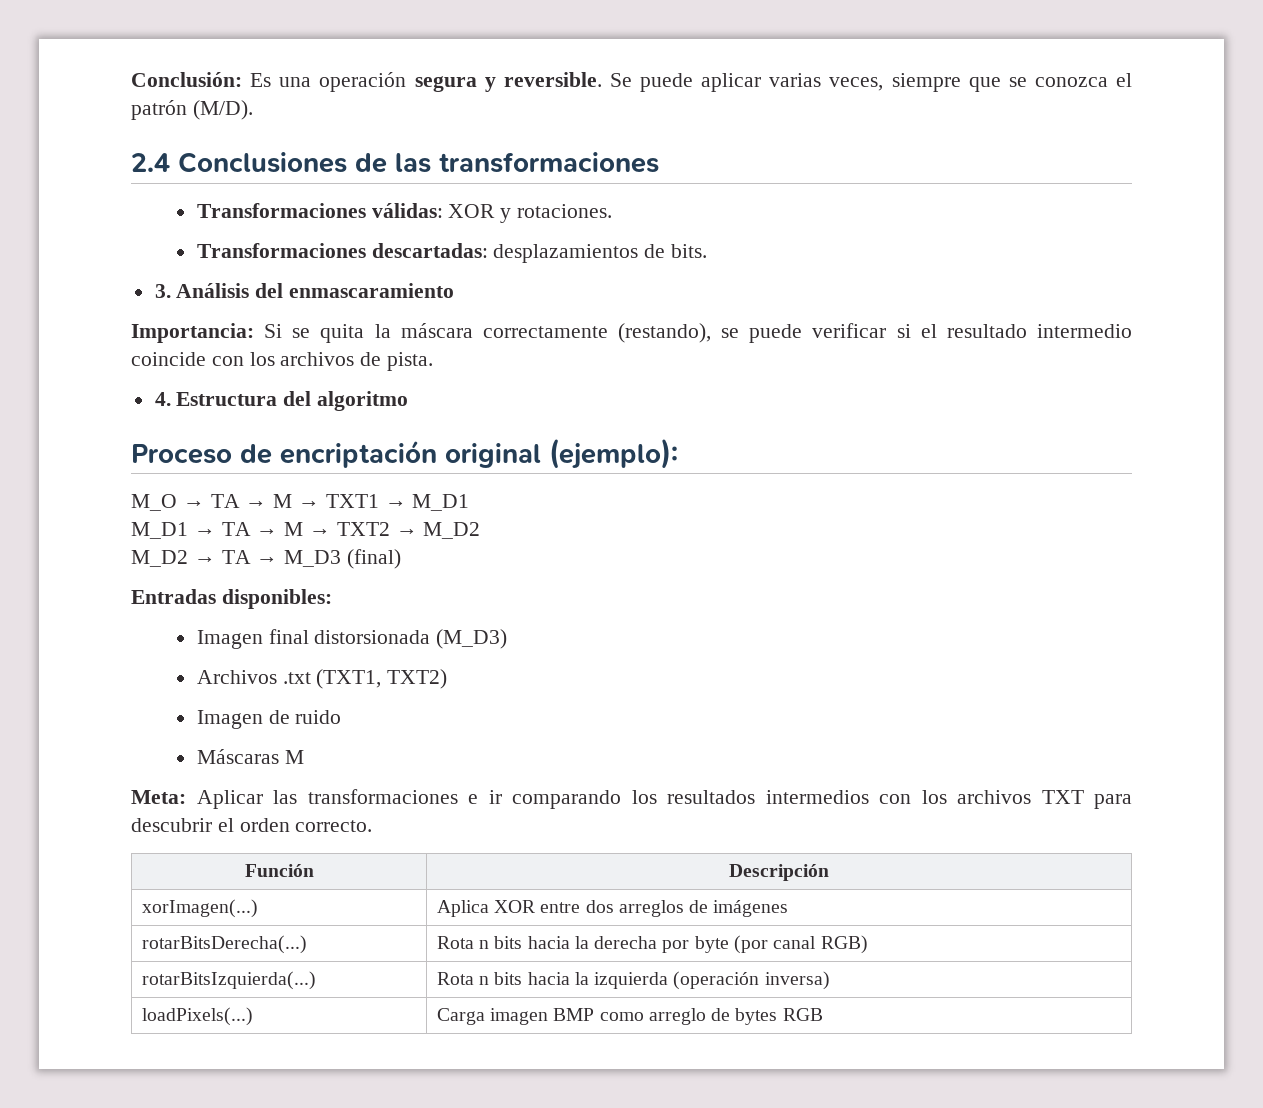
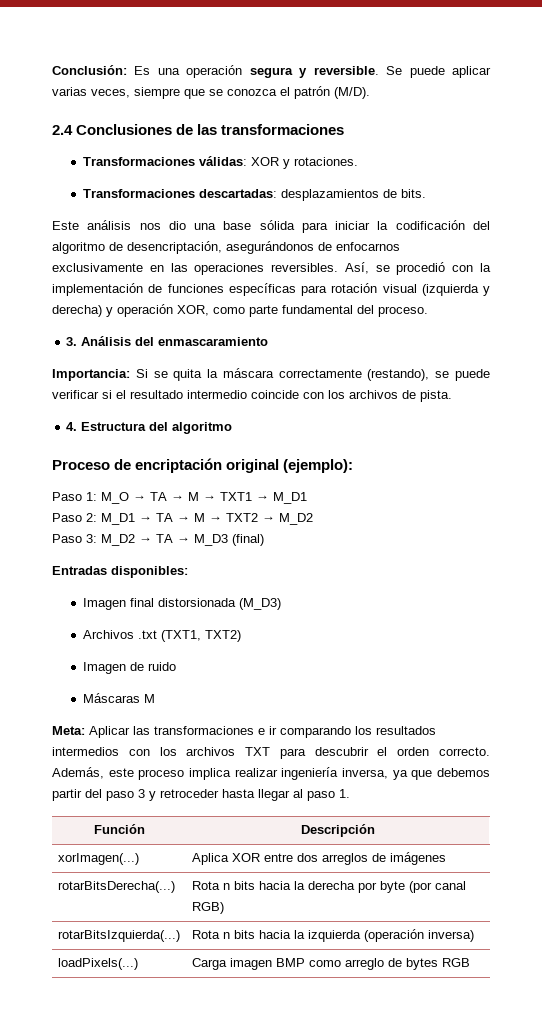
+ Este análisis nos dio una base sólida para iniciar la codificación del algoritmo de desencriptación, asegurándonos de enfocarnos exclusivamente en las operaciones reversibles. Así, se procedió con la implementación de funciones específicas para rotación visual (izquierda y derecha) y operación XOR, como parte fundamental del proceso.
- M_O → TA → M → TXT1 → M_D1
+ Paso 1: M_O → TA → M → TXT1 → M_D1
- M_D1 → TA → M → TXT2 → M_D2
+ Paso 2: M_D1 → TA → M → TXT2 → M_D2
- M_D2 → TA → M_D3 (final)
+ Paso 3: M_D2 → TA → M_D3 (final)
+ Además, este proceso implica realizar ingeniería inversa, ya que debemos partir del paso 3 y retroceder hasta llegar al paso 1.

